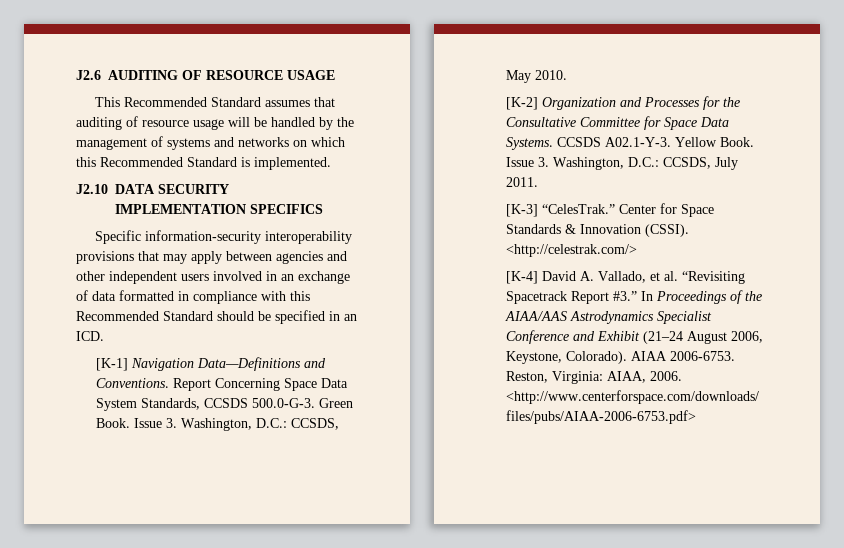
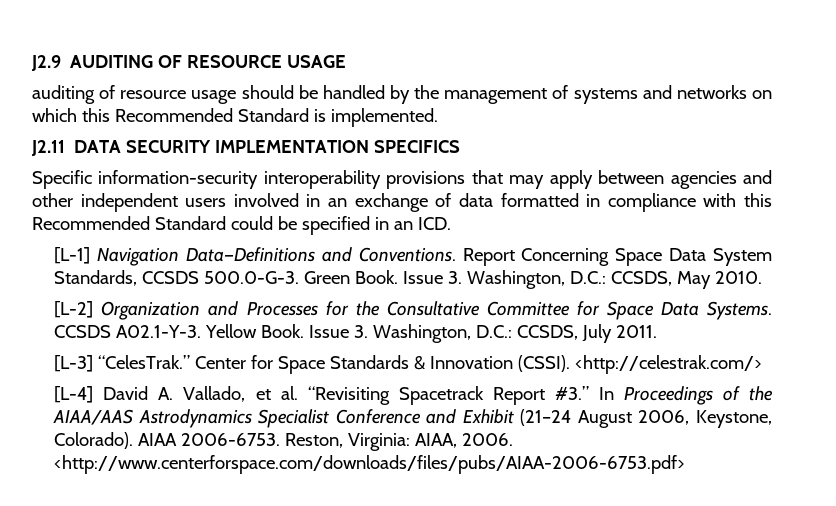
- J2.6 AUDITING OF RESOURCE USAGE
+ J2.9 AUDITING OF RESOURCE USAGE
- This Recommended Standard assumes that auditing of resource usage will be handled by the management of systems and networks on which this Recommended Standard is implemented.
+ auditing of resource usage should be handled by the management of systems and networks on which this Recommended Standard is implemented.
- J2.10 DATA SECURITY IMPLEMENTATION SPECIFICS
+ J2.11 DATA SECURITY IMPLEMENTATION SPECIFICS
- Specific information-security interoperability provisions that may apply between agencies and other independent users involved in an exchange of data formatted in compliance with this Recommended Standard should be specified in an ICD.
+ Specific information-security interoperability provisions that may apply between agencies and other independent users involved in an exchange of data formatted in compliance with this Recommended Standard could be specified in an ICD.
- [K-1] Navigation Data—Definitions and Conventions.
+ [L-1] Navigation Data—Definitions and Conventions.
- [K-2] Organization and Processes for the Consultative Committee for Space Data Systems.
+ [L-2] Organization and Processes for the Consultative Committee for Space Data Systems.
- [K-3] “CelesTrak.”
+ [L-3] “CelesTrak.”
- [K-4] David A. Vallado, et al. “Revisiting Spacetrack Report #3.”
+ [L-4] David A. Vallado, et al. “Revisiting Spacetrack Report #3.”

